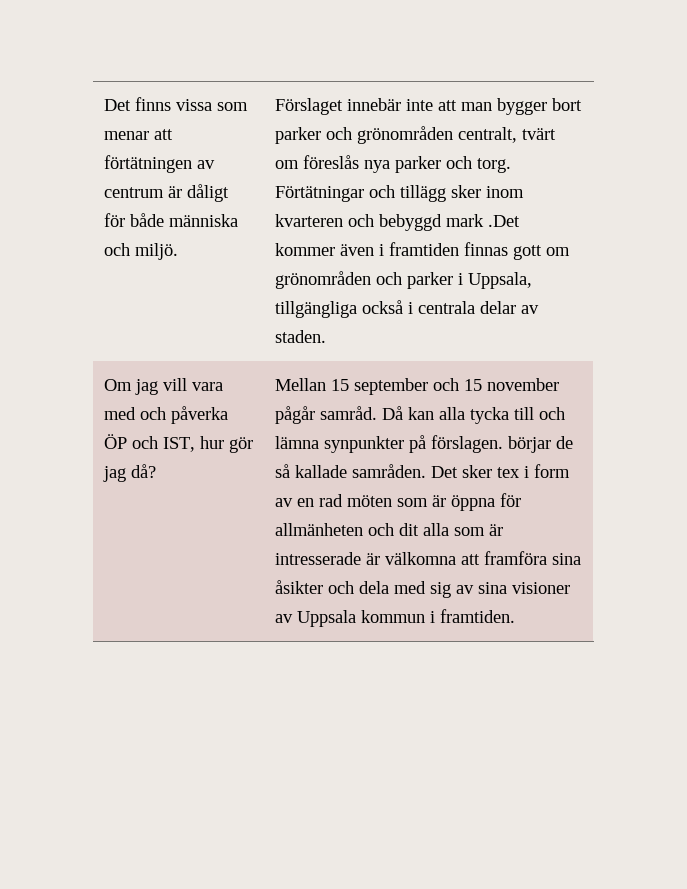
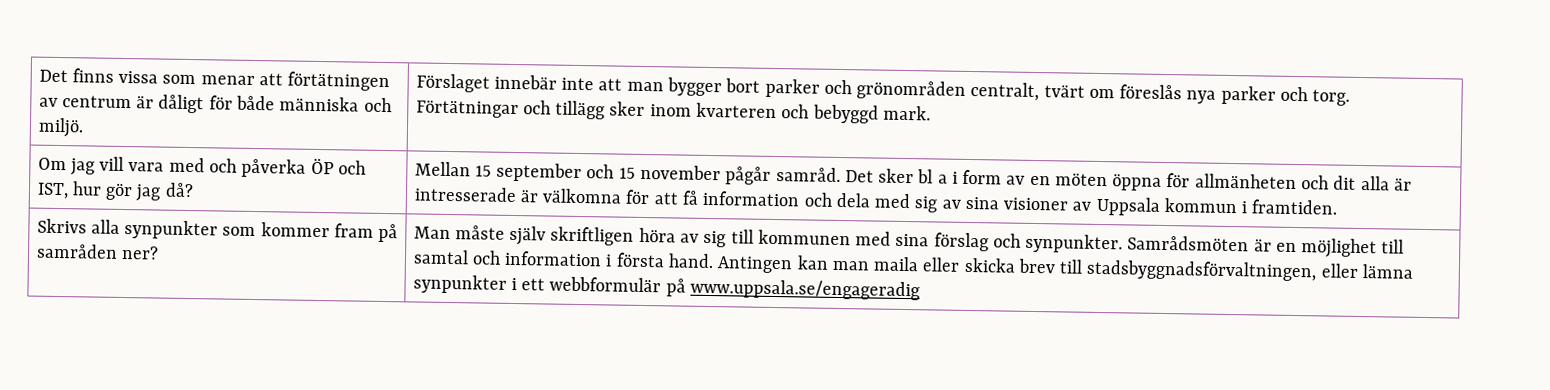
- Förtätningar och tillägg sker inom kvarteren och bebyggd mark .Det kommer även i framtiden finnas gott om grönområden och parker i Uppsala, tillgängliga också i centrala delar av staden.
+ Förtätningar och tillägg sker inom kvarteren och bebyggd mark.
- Då kan alla tycka till och lämna synpunkter på förslagen. börjar de så kallade samråden. Det sker tex i form av en rad möten som är öppna för allmänheten och dit alla som är intresserade är välkomna att framföra sina åsikter och dela med sig av sina visioner av Uppsala kommun i framtiden.
+ Det sker bl a i form av en möten öppna för allmänheten och dit alla är intresserade är välkomna för att få information och dela med sig av sina visioner av Uppsala kommun i framtiden.
+ Skrivs alla synpunkter som kommer fram på samråden ner? | Man måste själv skriftligen höra av sig till kommunen med sina förslag och synpunkter. Samrådsmöten är en möjlighet till samtal och information i första hand. Antingen kan man maila eller skicka brev till stadsbyggnadsförvaltningen, eller lämna synpunkter i ett webbformulär på www.uppsala.se/engageradig

